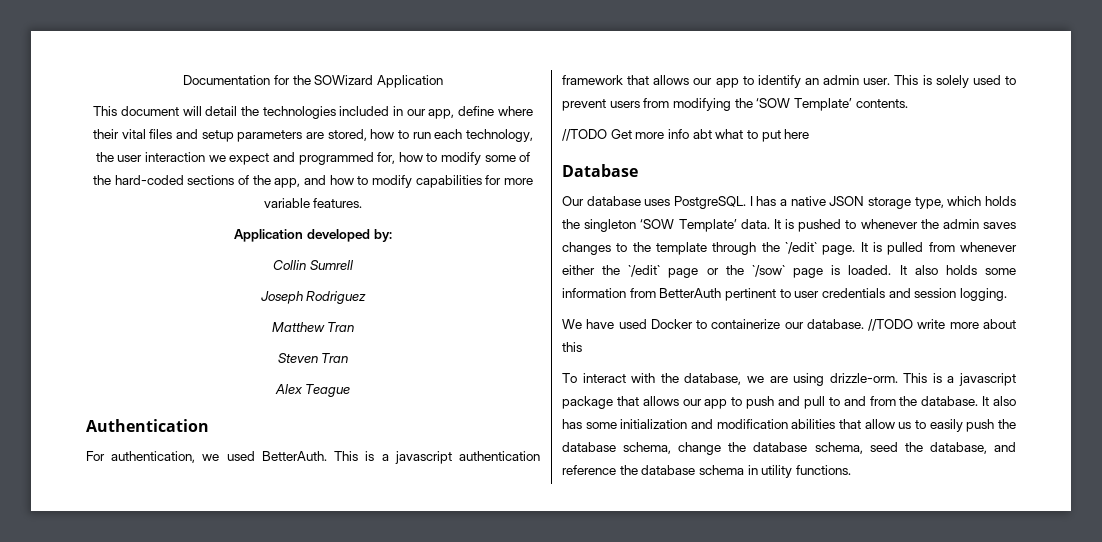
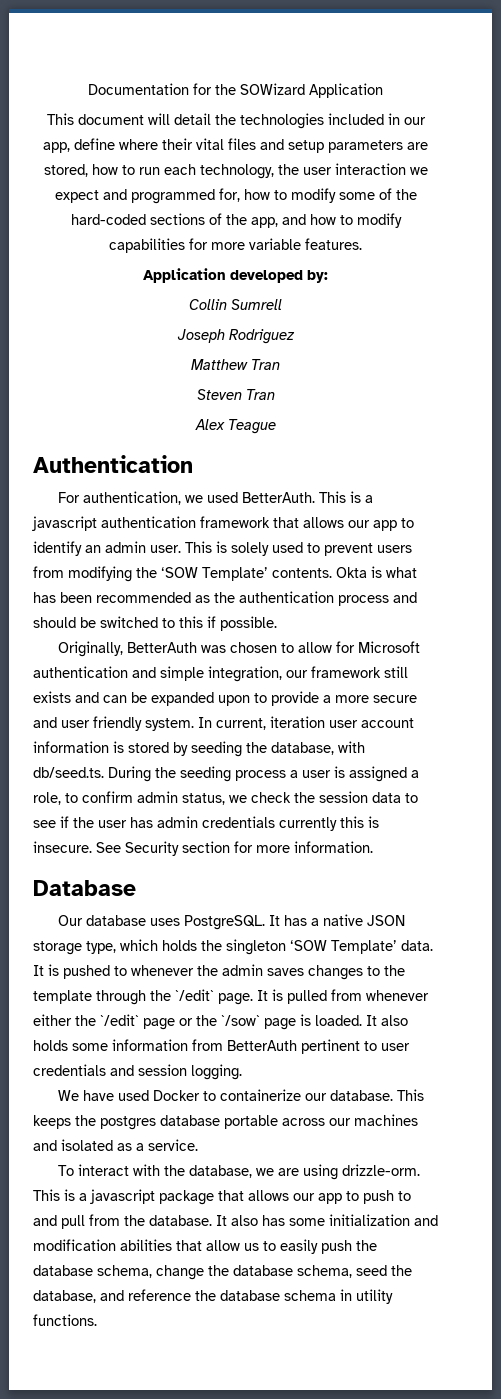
- This is solely used to prevent users from modifying the ‘SOW Template’ contents.
- //TODO Get more info abt what to put here
+ This is solely used to prevent users from modifying the ‘SOW Template’ contents. Okta is what has been recommended as the authentication process and should be switched to this if possible.
+ Originally, BetterAuth was chosen to allow for Microsoft authentication and simple integration, our framework still exists and can be expanded upon to provide a more secure and user friendly system. In current, iteration user account information is stored by seeding the database, with db/seed.ts. During the seeding process a user is assigned a role, to confirm admin status, we check the session data to see if the user has admin credentials currently this is insecure. See Security section for more information.
- I has a native JSON storage type, which holds the singleton ‘SOW Template’ data.
+ It has a native JSON storage type, which holds the singleton ‘SOW Template’ data.
- //TODO write more about this
+ This keeps the postgres database portable across our machines and isolated as a service.
- This is a javascript package that allows our app to push and pull to and from the database.
+ This is a javascript package that allows our app to push to and pull from the database.

